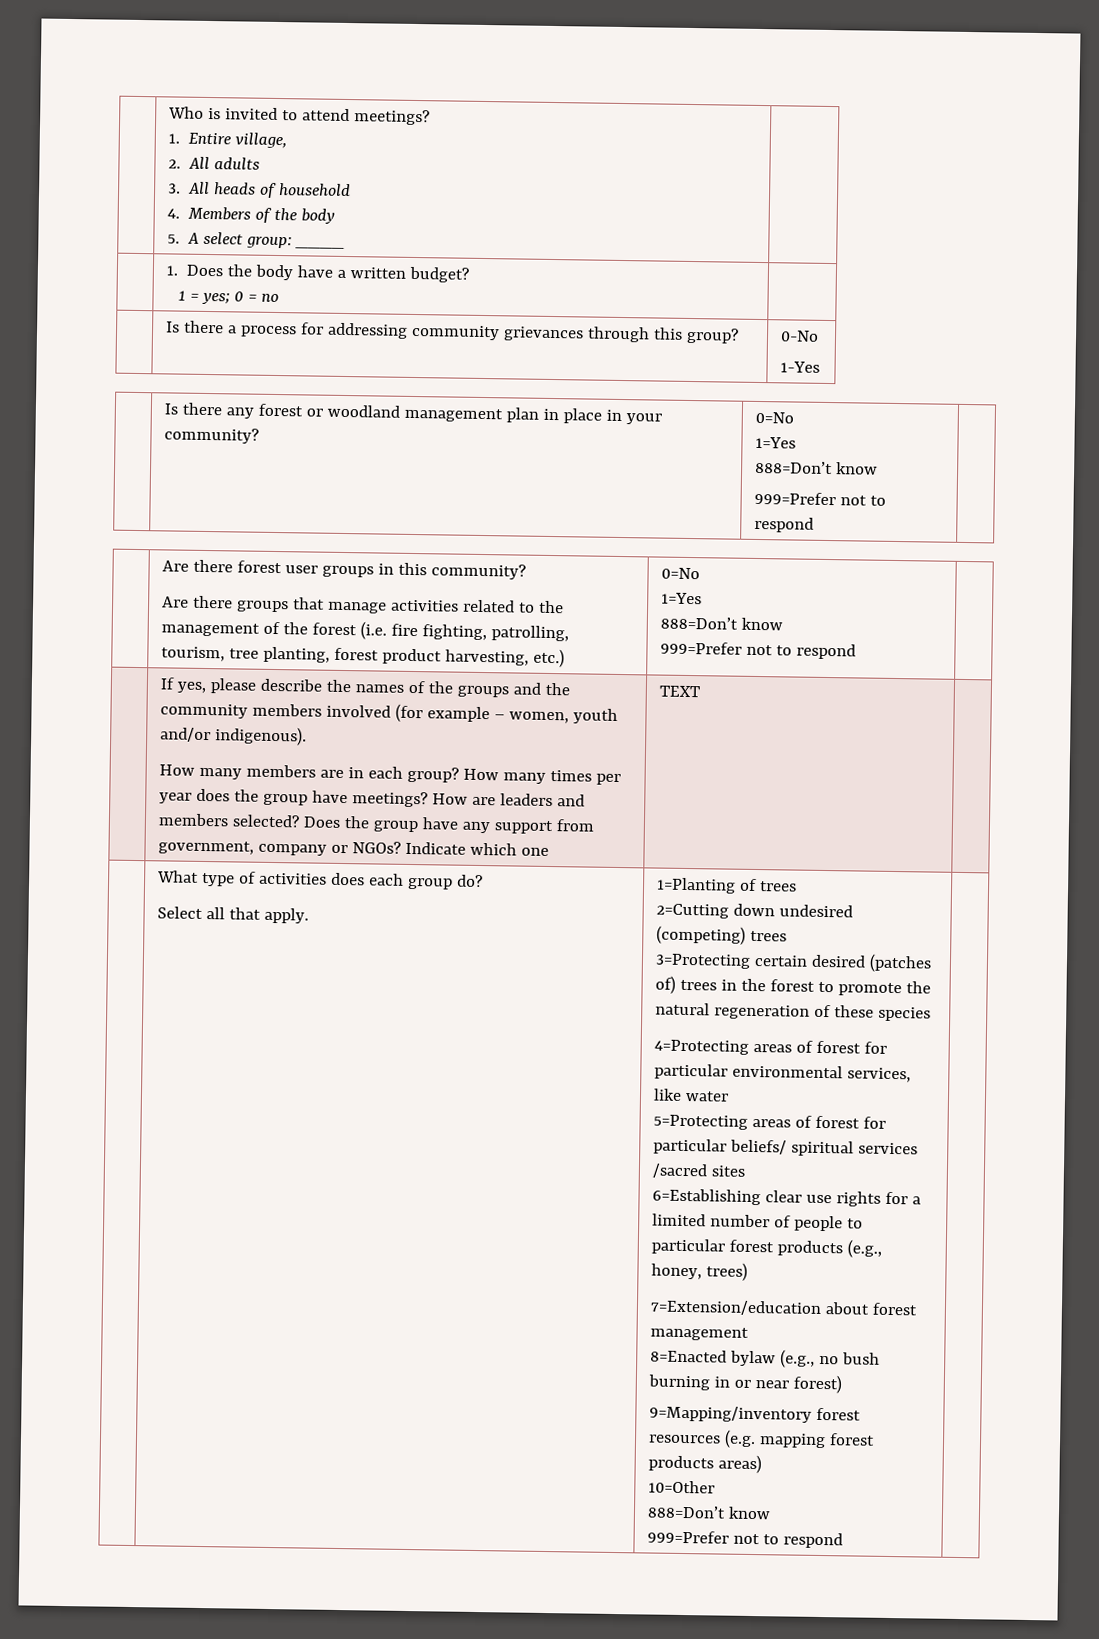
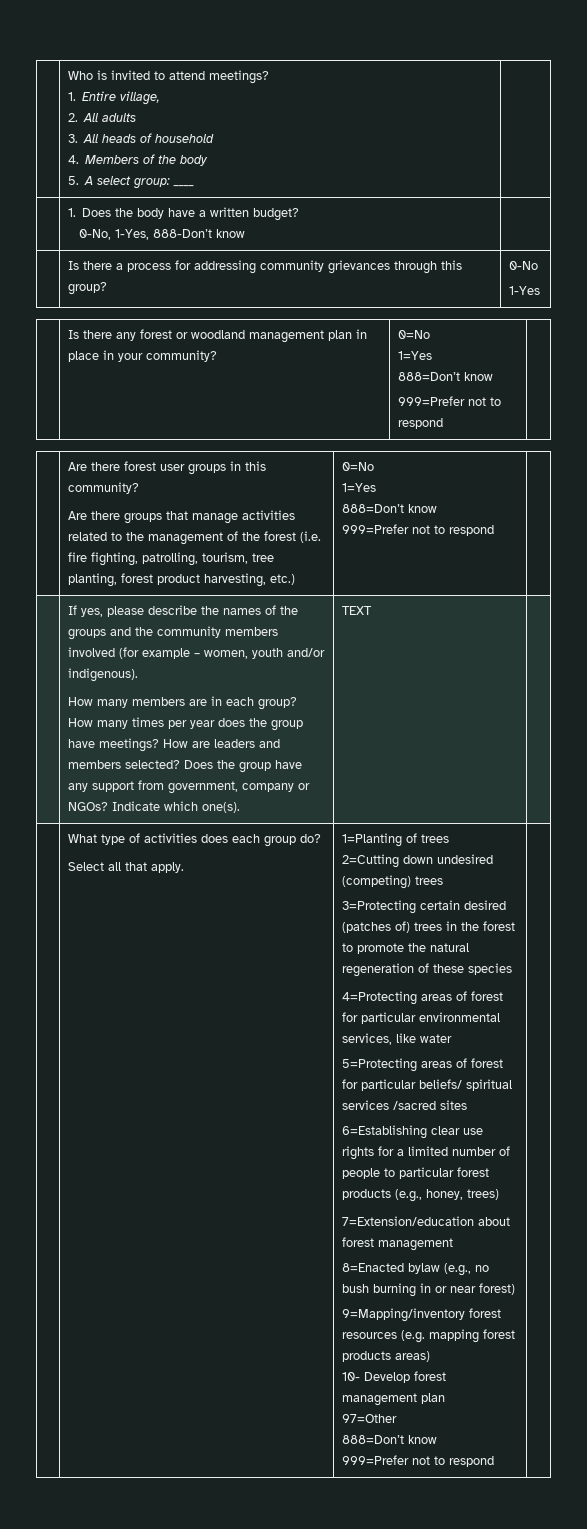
  | 1. Does the body have a written budget?
- 1 = yes; 0 = no |
+ 0-No, 1-Yes, 888-Don’t know |
- Indicate which one
+ Indicate which one(s).
- 10=Other
+ 10- Develop forest management plan
+ 97=Other

